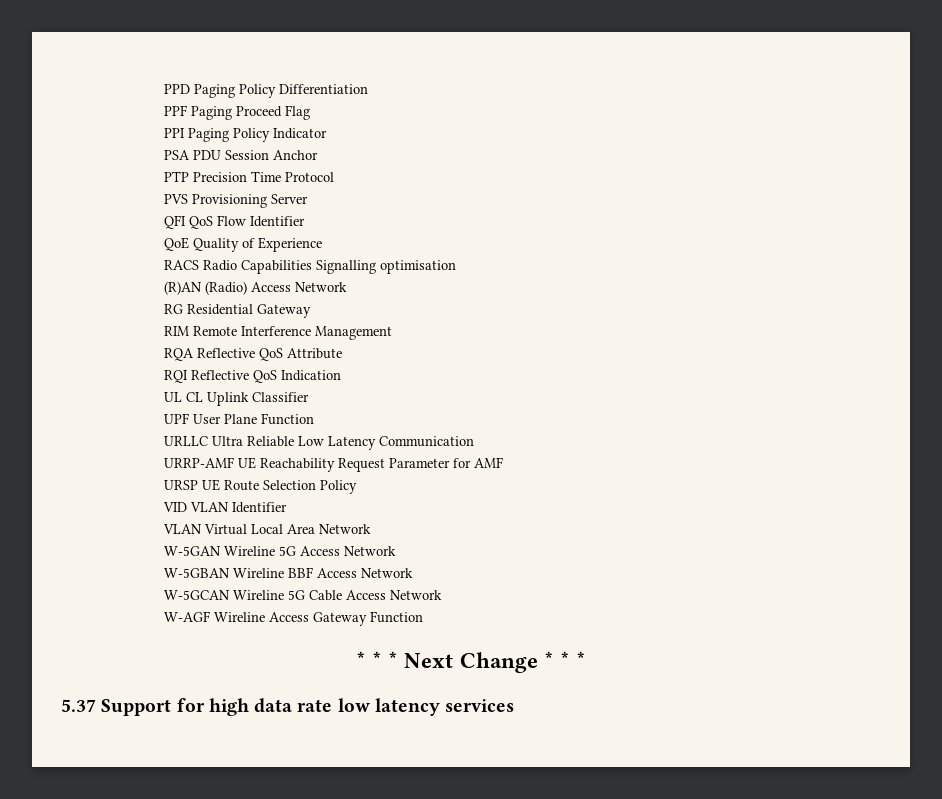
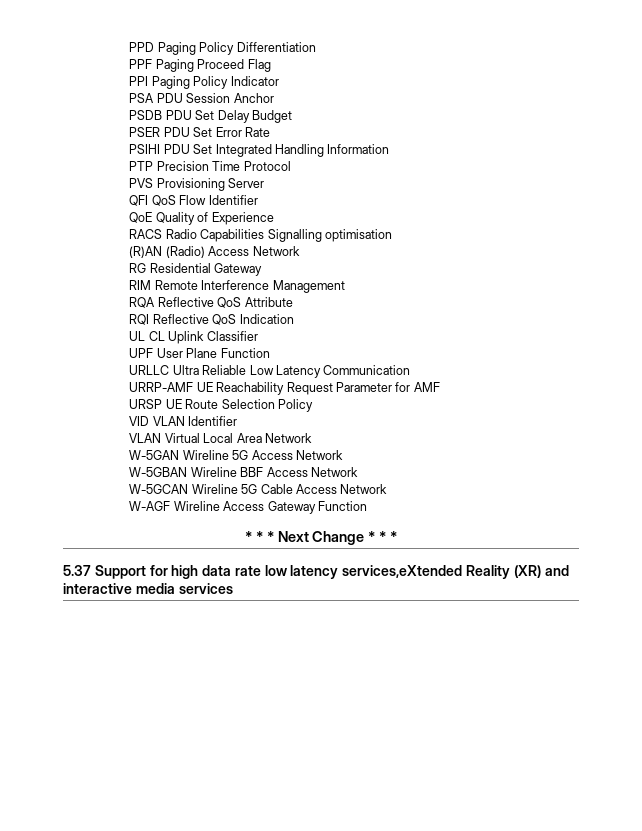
+ PSDB PDU Set Delay Budget
+ PSER PDU Set Error Rate
+ PSIHI PDU Set Integrated Handling Information
- 5.37 Support for high data rate low latency services
+ 5.37 Support for high data rate low latency services,eXtended Reality (XR) and interactive media services

